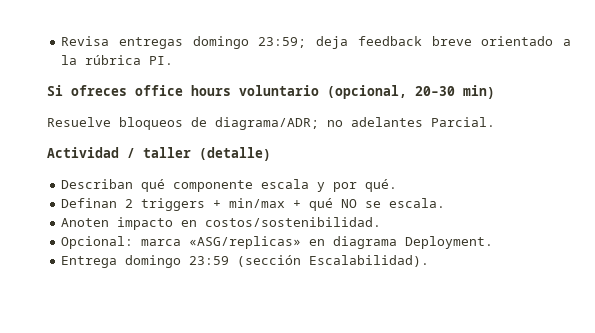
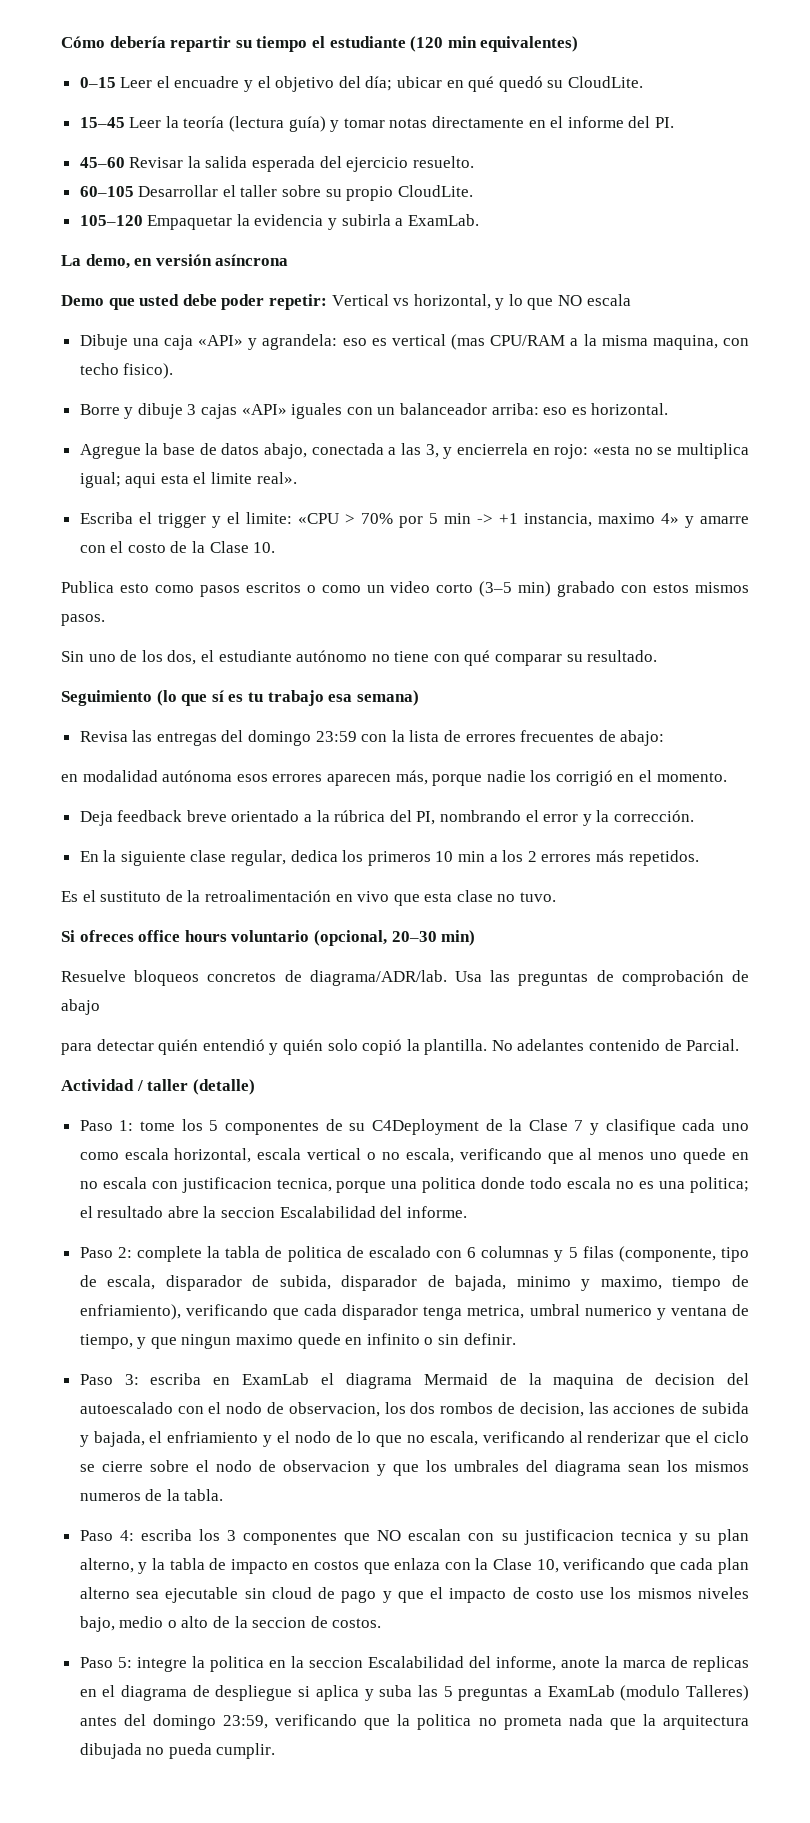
- Revisa entregas domingo 23:59; deja feedback breve orientado a la rúbrica PI.
+ Cómo debería repartir su tiempo el estudiante (120 min equivalentes)
+ 0–15 Leer el encuadre y el objetivo del día; ubicar en qué quedó su CloudLite.
+ 15–45 Leer la teoría (lectura guía) y tomar notas directamente en el informe del PI.
+ 45–60 Revisar la salida esperada del ejercicio resuelto.
+ 60–105 Desarrollar el taller sobre su propio CloudLite.
+ 105–120 Empaquetar la evidencia y subirla a ExamLab.
+ La demo, en versión asíncrona
+ Demo que usted debe poder repetir: Vertical vs horizontal, y lo que NO escala
+ Dibuje una caja «API» y agrandela: eso es vertical (mas CPU/RAM a la misma maquina, con techo fisico).
+ Borre y dibuje 3 cajas «API» iguales con un balanceador arriba: eso es horizontal.
+ Agregue la base de datos abajo, conectada a las 3, y encierrela en rojo: «esta no se multiplica igual; aqui esta el limite real».
+ Escriba el trigger y el limite: «CPU > 70% por 5 min -> +1 instancia, maximo 4» y amarre con el costo de la Clase 10.
+ Publica esto como pasos escritos o como un video corto (3–5 min) grabado con estos mismos pasos.
+ Sin uno de los dos, el estudiante autónomo no tiene con qué comparar su resultado.
+ Seguimiento (lo que sí es tu trabajo esa semana)
+ Revisa las entregas del domingo 23:59 con la lista de errores frecuentes de abajo:
+ en modalidad autónoma esos errores aparecen más, porque nadie los corrigió en el momento.
+ Deja feedback breve orientado a la rúbrica del PI, nombrando el error y la corrección.
+ En la siguiente clase regular, dedica los primeros 10 min a los 2 errores más repetidos.
+ Es el sustituto de la retroalimentación en vivo que esta clase no tuvo.
- Resuelve bloqueos de diagrama/ADR; no adelantes Parcial.
+ Resuelve bloqueos concretos de diagrama/ADR/lab. Usa las preguntas de comprobación de abajo
+ para detectar quién entendió y quién solo copió la plantilla. No adelantes contenido de Parcial.
- Describan qué componente escala y por qué.
- Definan 2 triggers + min/max + qué NO se escala.
- Anoten impacto en costos/sostenibilidad.
- Opcional: marca «ASG/replicas» en diagrama Deployment.
- Entrega domingo 23:59 (sección Escalabilidad).
+ Paso 1: tome los 5 componentes de su C4Deployment de la Clase 7 y clasifique cada uno como escala horizontal, escala vertical o no escala, verificando que al menos uno quede en no escala con justificacion tecnica, porque una politica donde todo escala no es una politica; el resultado abre la seccion Escalabilidad del informe.
+ Paso 2: complete la tabla de politica de escalado con 6 columnas y 5 filas (componente, tipo de escala, disparador de subida, disparador de bajada, minimo y maximo, tiempo de enfriamiento), verificando que cada disparador tenga metrica, umbral numerico y ventana de tiempo, y que ningun maximo quede en infinito o sin definir.
+ Paso 3: escriba en ExamLab el diagrama Mermaid de la maquina de decision del autoescalado con el nodo de observacion, los dos rombos de decision, las acciones de subida y bajada, el enfriamiento y el nodo de lo que no escala, verificando al renderizar que el ciclo se cierre sobre el nodo de observacion y que los umbrales del diagrama sean los mismos numeros de la tabla.
+ Paso 4: escriba los 3 componentes que NO escalan con su justificacion tecnica y su plan alterno, y la tabla de impacto en costos que enlaza con la Clase 10, verificando que cada plan alterno sea ejecutable sin cloud de pago y que el impacto de costo use los mismos niveles bajo, medio o alto de la seccion de costos.
+ Paso 5: integre la politica en la seccion Escalabilidad del informe, anote la marca de replicas en el diagrama de despliegue si aplica y suba las 5 preguntas a ExamLab (modulo Talleres) antes del domingo 23:59, verificando que la politica no prometa nada que la arquitectura dibujada no pueda cumplir.

